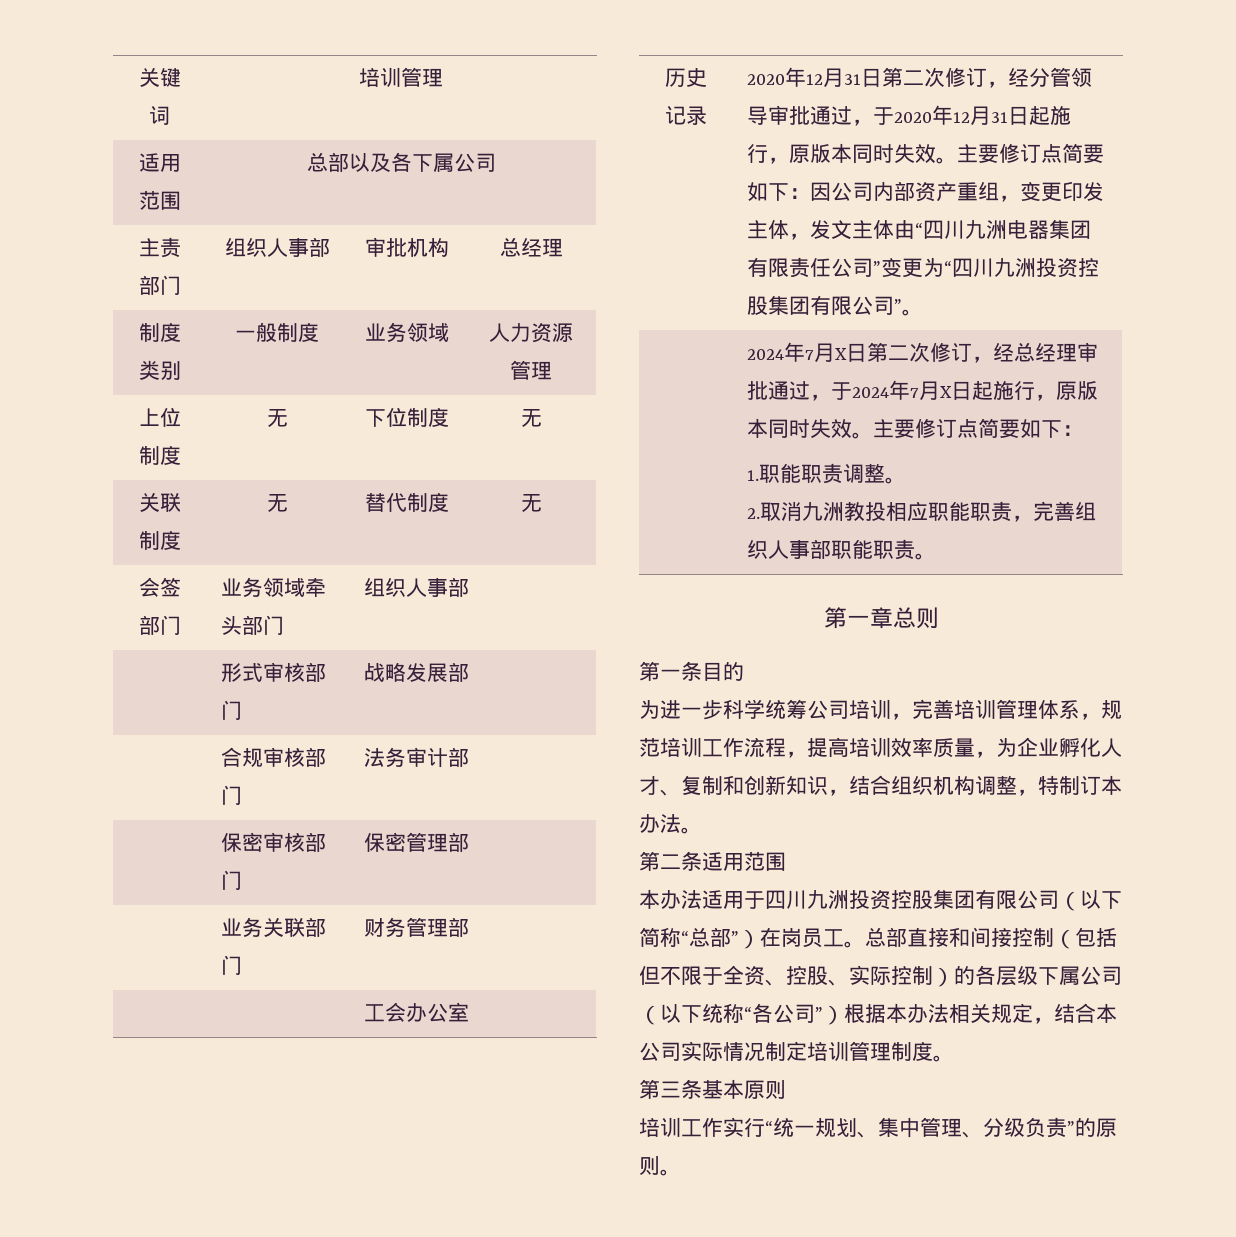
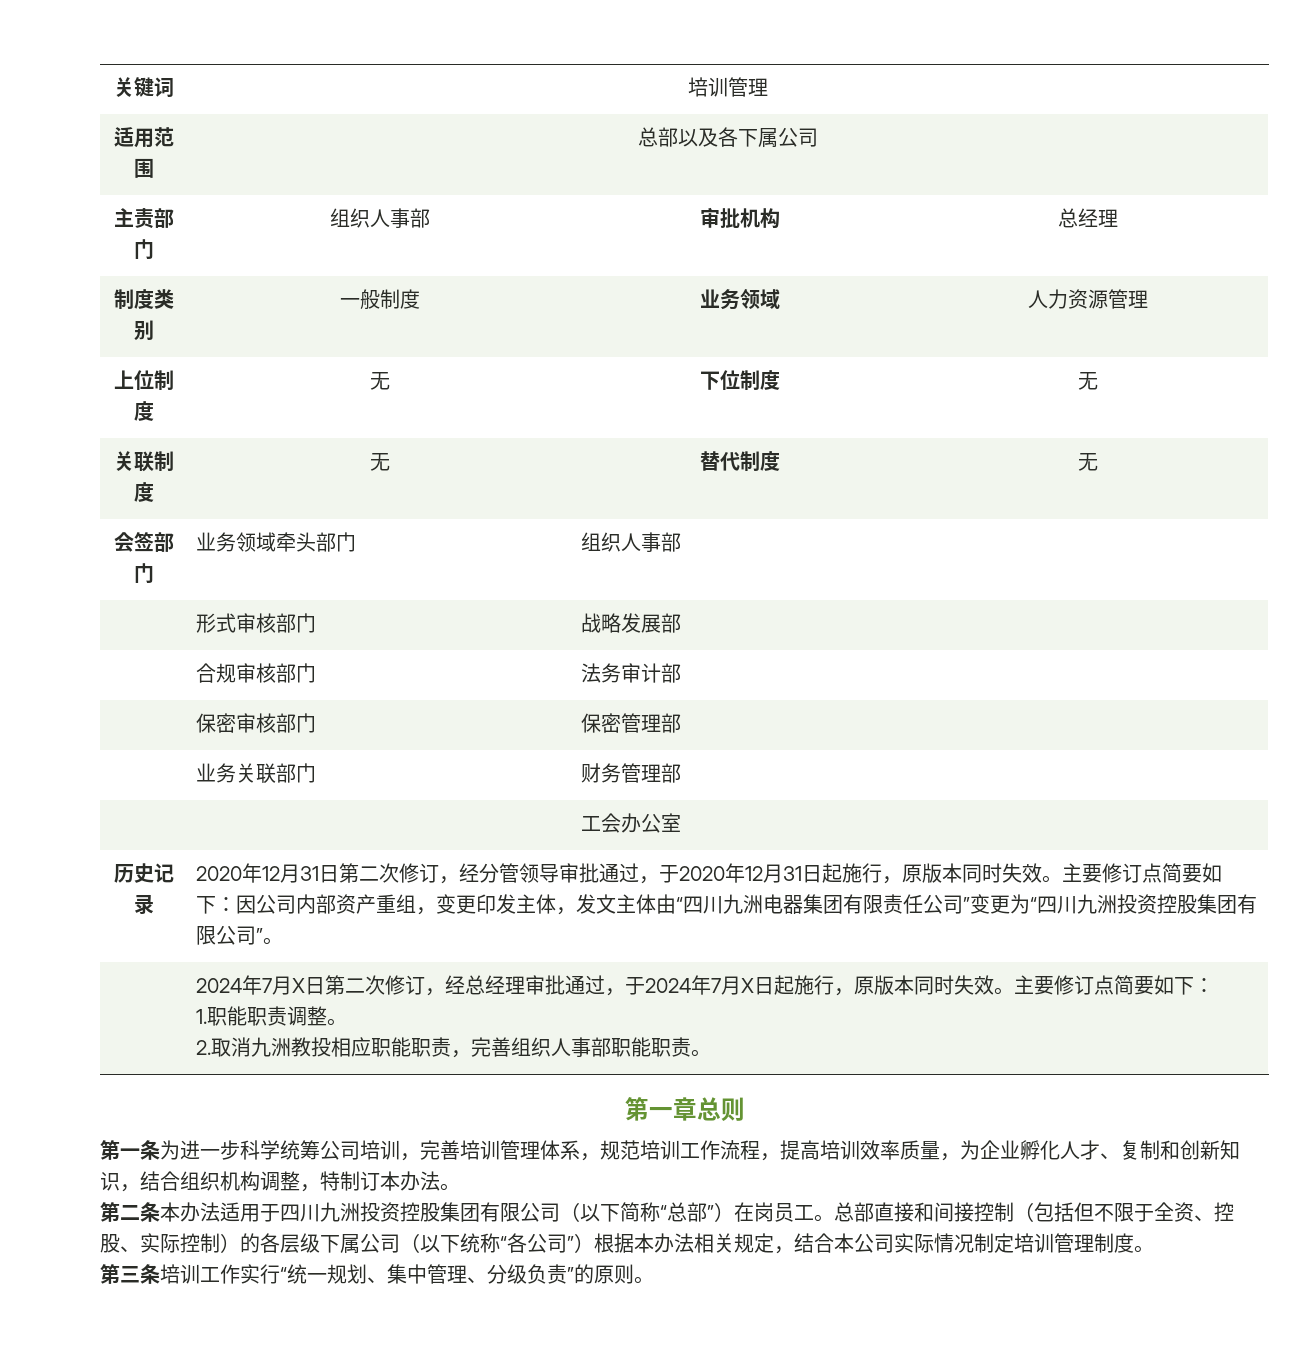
- 第一条目的
- 为进一步科学统筹公司培训，完善培训管理体系，规范培训工作流程，提高培训效率质量，为企业孵化人才、复制和创新知识，结合组织机构调整，特制订本办法。
+ 第一条为进一步科学统筹公司培训，完善培训管理体系，规范培训工作流程，提高培训效率质量，为企业孵化人才、复制和创新知识，结合组织机构调整，特制订本办法。
- 第二条适用范围
- 本办法适用于四川九洲投资控股集团有限公司（以下简称“总部”）在岗员工。
+ 第二条本办法适用于四川九洲投资控股集团有限公司（以下简称“总部”）在岗员工。
- 第三条基本原则
- 培训工作实行“统一规划、集中管理、分级负责”的原则。
+ 第三条培训工作实行“统一规划、集中管理、分级负责”的原则。

